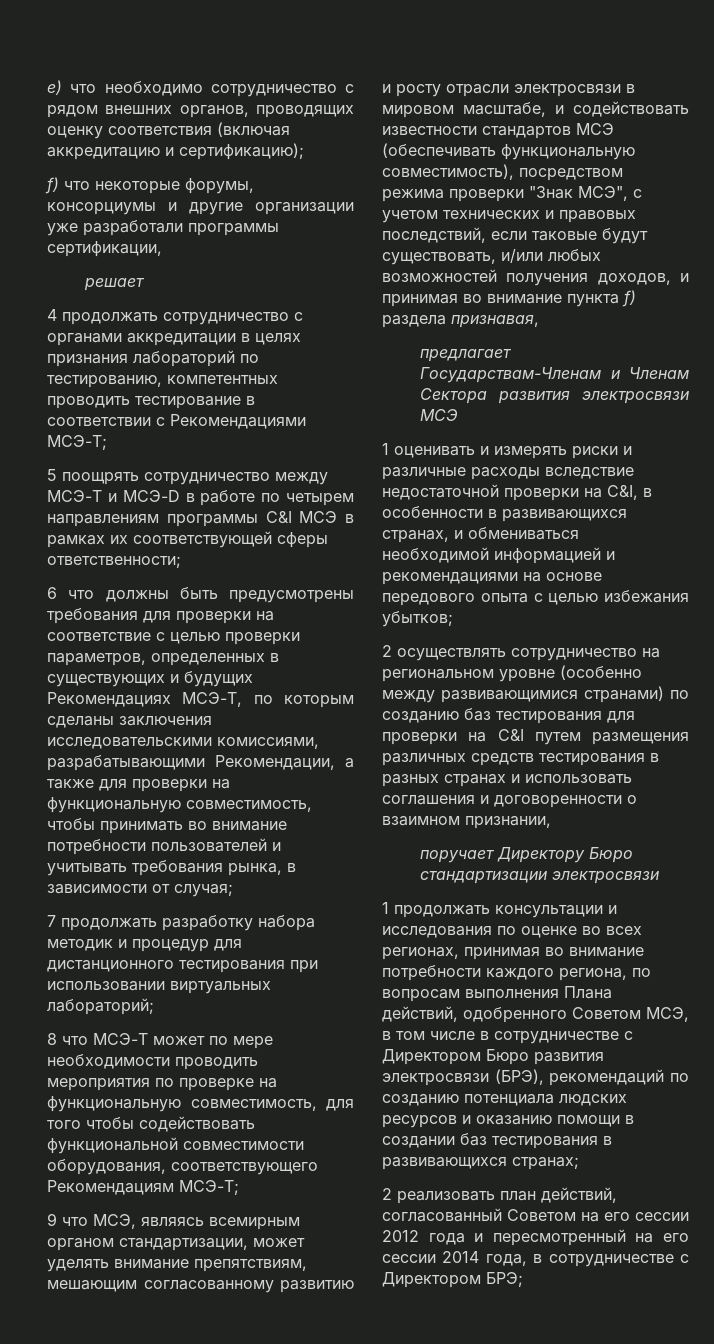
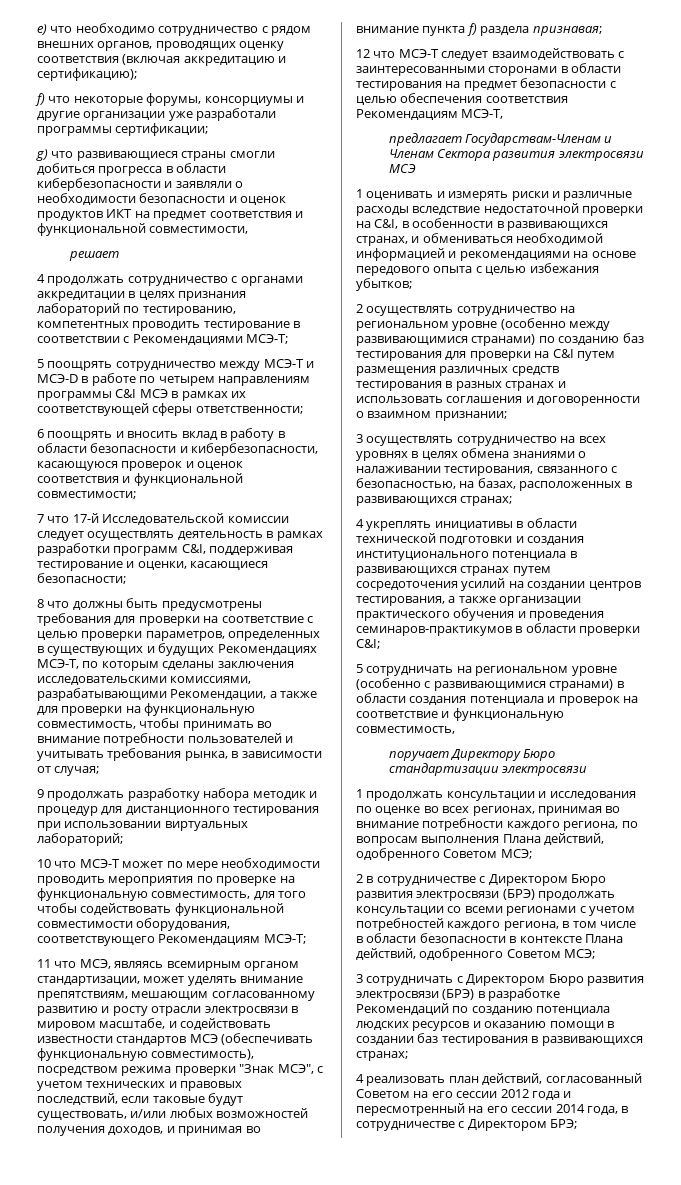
- f) что некоторые форумы, консорциумы и другие организации уже разработали программы сертификации,
+ f) что некоторые форумы, консорциумы и другие организации уже разработали программы сертификации;
+ g) что развивающиеся страны смогли добиться прогресса в области кибербезопасности и заявляли о необходимости безопасности и оценок продуктов ИКТ на предмет соответствия и функциональной совместимости,
- 6 что должны быть предусмотрены требования для проверки на соответствие с целью проверки параметров, определенных в существующих и будущих Рекомендациях МСЭ-Т, по которым сделаны заключения исследовательскими комиссиями, разрабатывающими Рекомендации, а также для проверки на функциональную совместимость, чтобы принимать во внимание потребности пользователей и учитывать требования рынка, в зависимости от случая;
+ 6 поощрять и вносить вклад в работу в области безопасности и кибербезопасности, касающуюся проверок и оценок соответствия и функциональной совместимости;
+ 7 что 17-й Исследовательской комиссии следует осуществлять деятельность в рамках разработки программ C&I, поддерживая тестирование и оценки, касающиеся безопасности;
+ 8 что должны быть предусмотрены требования для проверки на соответствие с целью проверки параметров, определенных в существующих и будущих Рекомендациях МСЭ-Т, по которым сделаны заключения исследовательскими комиссиями, разрабатывающими Рекомендации, а также для проверки на функциональную совместимость, чтобы принимать во внимание потребности пользователей и учитывать требования рынка, в зависимости от случая;
- 7 продолжать разработку набора методик и процедур для дистанционного тестирования при использовании виртуальных лабораторий;
+ 9 продолжать разработку набора методик и процедур для дистанционного тестирования при использовании виртуальных лабораторий;
- 8 что МСЭ-Т может по мере необходимости проводить мероприятия по проверке на функциональную совместимость, для того чтобы содействовать функциональной совместимости оборудования, соответствующего Рекомендациям МСЭ-Т;
+ 10 что МСЭ-Т может по мере необходимости проводить мероприятия по проверке на функциональную совместимость, для того чтобы содействовать функциональной совместимости оборудования, соответствующего Рекомендациям МСЭ-Т;
- 9 что МСЭ, являясь всемирным органом стандартизации, может уделять внимание препятствиям, мешающим согласованному развитию и росту отрасли электросвязи в мировом масштабе, и содействовать известности стандартов МСЭ (обеспечивать функциональную совместимость), посредством режима проверки "Знак МСЭ", с учетом технических и правовых последствий, если таковые будут существовать, и/или любых возможностей получения доходов, и принимая во внимание пункта f) раздела признавая,
+ 11 что МСЭ, являясь всемирным органом стандартизации, может уделять внимание препятствиям, мешающим согласованному развитию и росту отрасли электросвязи в мировом масштабе, и содействовать известности стандартов МСЭ (обеспечивать функциональную совместимость), посредством режима проверки "Знак МСЭ", с учетом технических и правовых последствий, если таковые будут существовать, и/или любых возможностей получения доходов, и принимая во внимание пункта f) раздела признавая;
+ 12 что МСЭ-T следует взаимодействовать с заинтересованными сторонами в области тестирования на предмет безопасности с целью обеспечения соответствия Рекомендациям МСЭ-T,
- 2 осуществлять сотрудничество на региональном уровне (особенно между развивающимися странами) по созданию баз тестирования для проверки на C&I путем размещения различных средств тестирования в разных странах и использовать соглашения и договоренности о взаимном признании,
+ 2 осуществлять сотрудничество на региональном уровне (особенно между развивающимися странами) по созданию баз тестирования для проверки на C&I путем размещения различных средств тестирования в разных странах и использовать соглашения и договоренности о взаимном признании;
+ 3 осуществлять сотрудничество на всех уровнях в целях обмена знаниями о налаживании тестирования, связанного с безопасностью, на базах, расположенных в развивающихся странах;
+ 4 укреплять инициативы в области технической подготовки и создания институционального потенциала в развивающихся странах путем сосредоточения усилий на создании центров тестирования, а также организации практического обучения и проведения семинаров-практикумов в области проверки C&I;
+ 5 сотрудничать на региональном уровне (особенно с развивающимися странами) в области создания потенциала и проверок на соответствие и функциональную совместимость,
- 1 продолжать консультации и исследования по оценке во всех регионах, принимая во внимание потребности каждого региона, по вопросам выполнения Плана действий, одобренного Советом МСЭ, в том числе в сотрудничестве с Директором Бюро развития электросвязи (БРЭ), рекомендаций по созданию потенциала людских ресурсов и оказанию помощи в создании баз тестирования в развивающихся странах;
+ 1 продолжать консультации и исследования по оценке во всех регионах, принимая во внимание потребности каждого региона, по вопросам выполнения Плана действий, одобренного Советом МСЭ;
+ 2 в сотрудничестве с Директором Бюро развития электросвязи (БРЭ) продолжать консультации со всеми регионами с учетом потребностей каждого региона, в том числе в области безопасности в контексте Плана действий, одобренного Советом МСЭ;
+ 3 сотрудничать с Директором Бюро развития электросвязи (БРЭ) в разработке Рекомендаций по созданию потенциала людских ресурсов и оказанию помощи в создании баз тестирования в развивающихся странах;
- 2 реализовать план действий, согласованный Советом на его сессии 2012 года и пересмотренный на его сессии 2014 года, в сотрудничестве с Директором БРЭ;
+ 4 реализовать план действий, согласованный Советом на его сессии 2012 года и пересмотренный на его сессии 2014 года, в сотрудничестве с Директором БРЭ;

